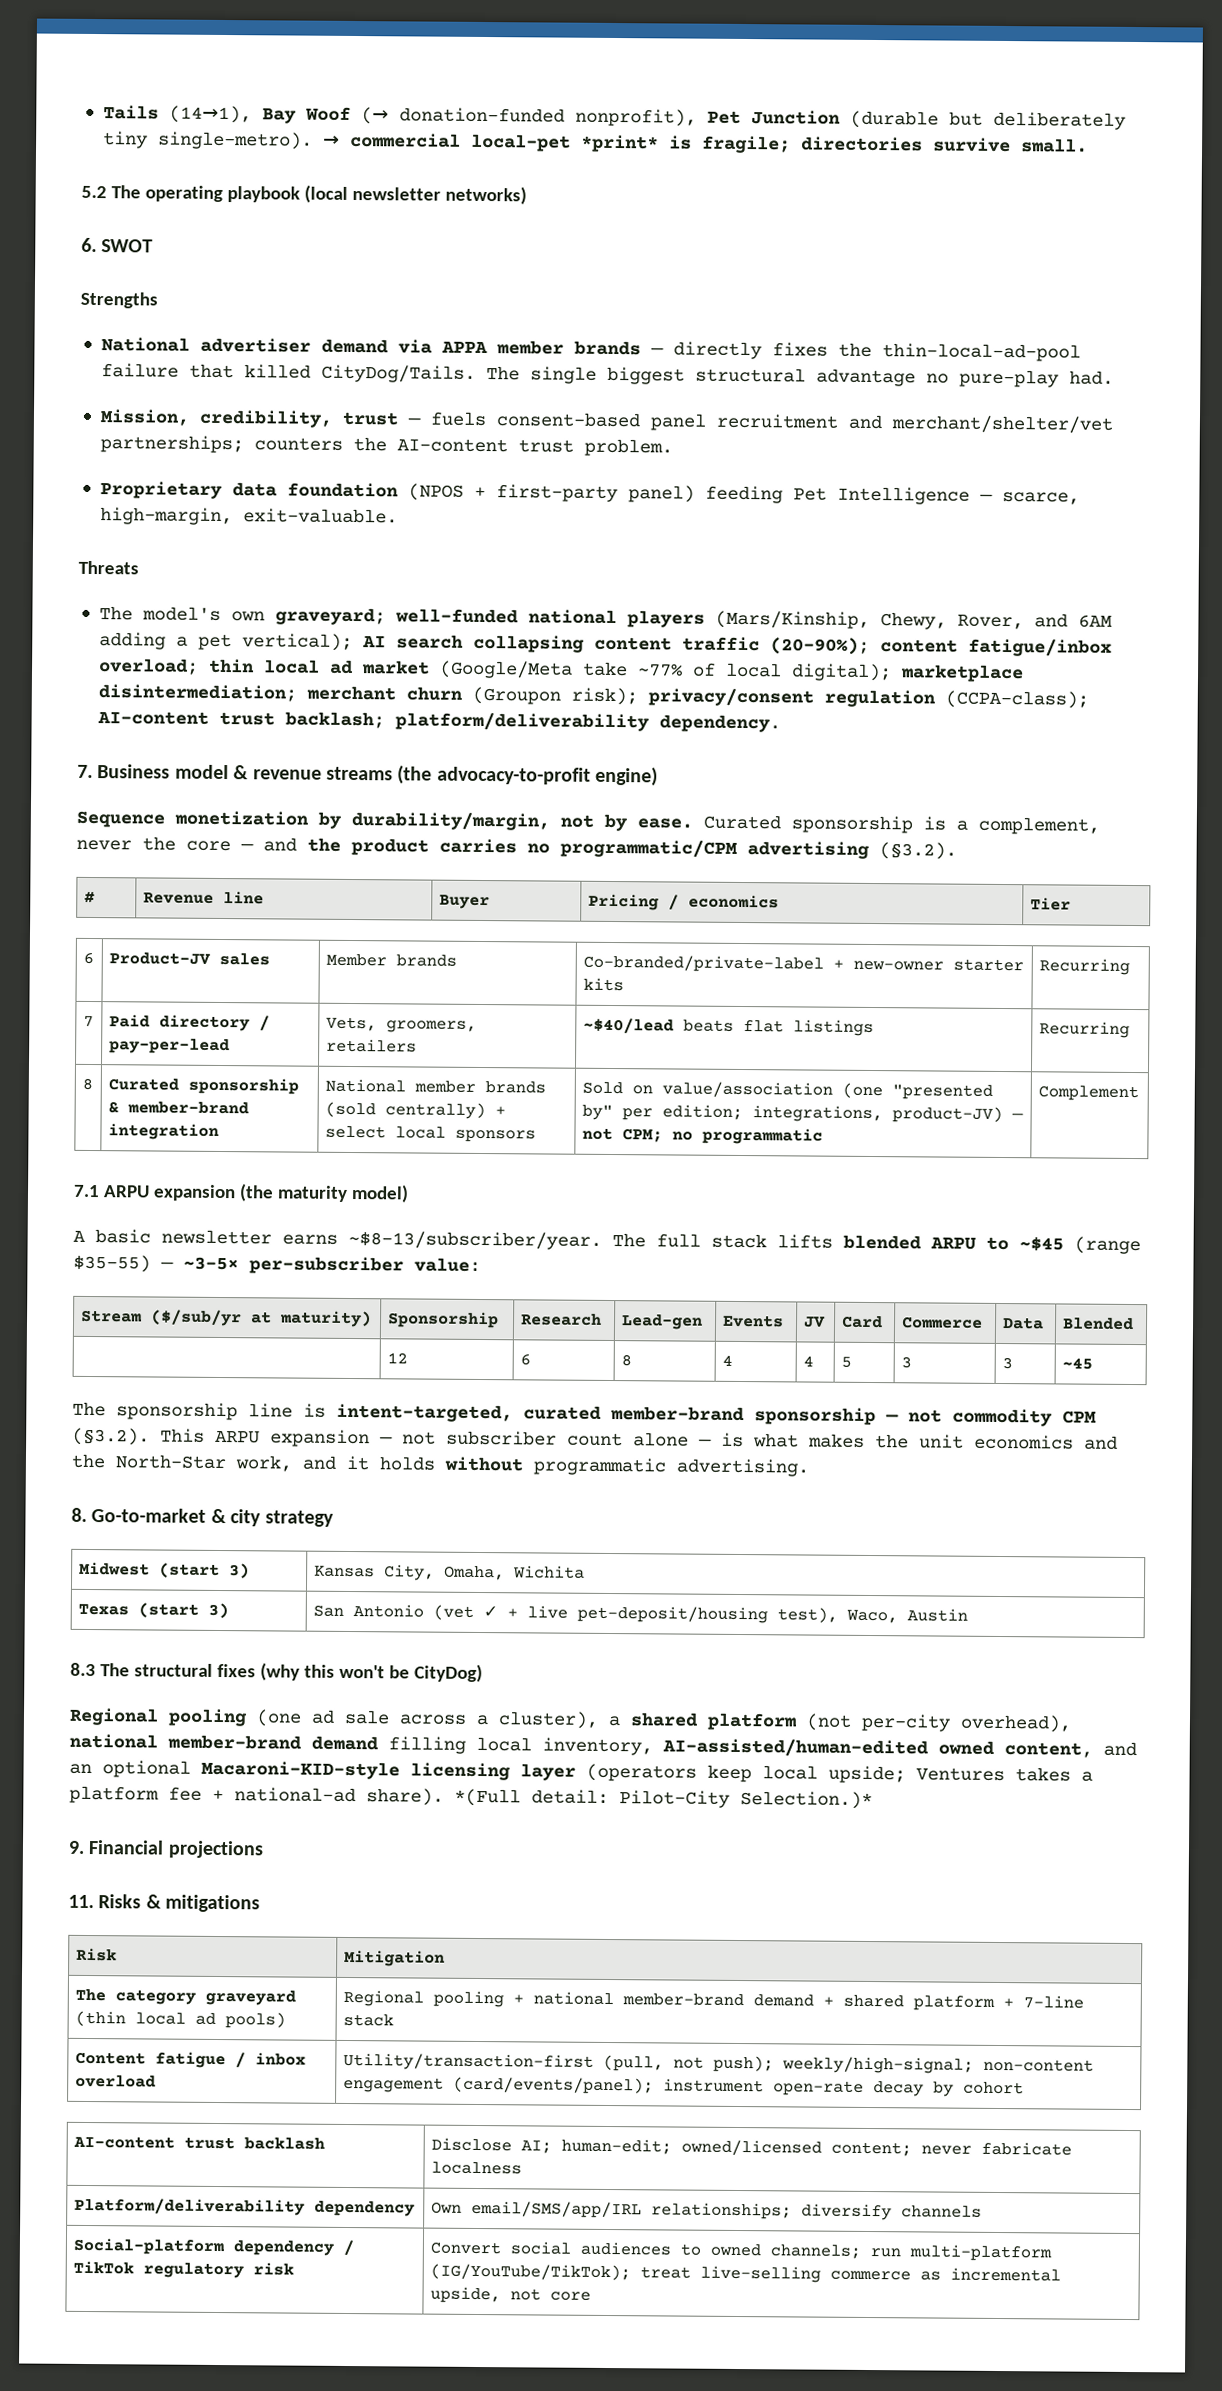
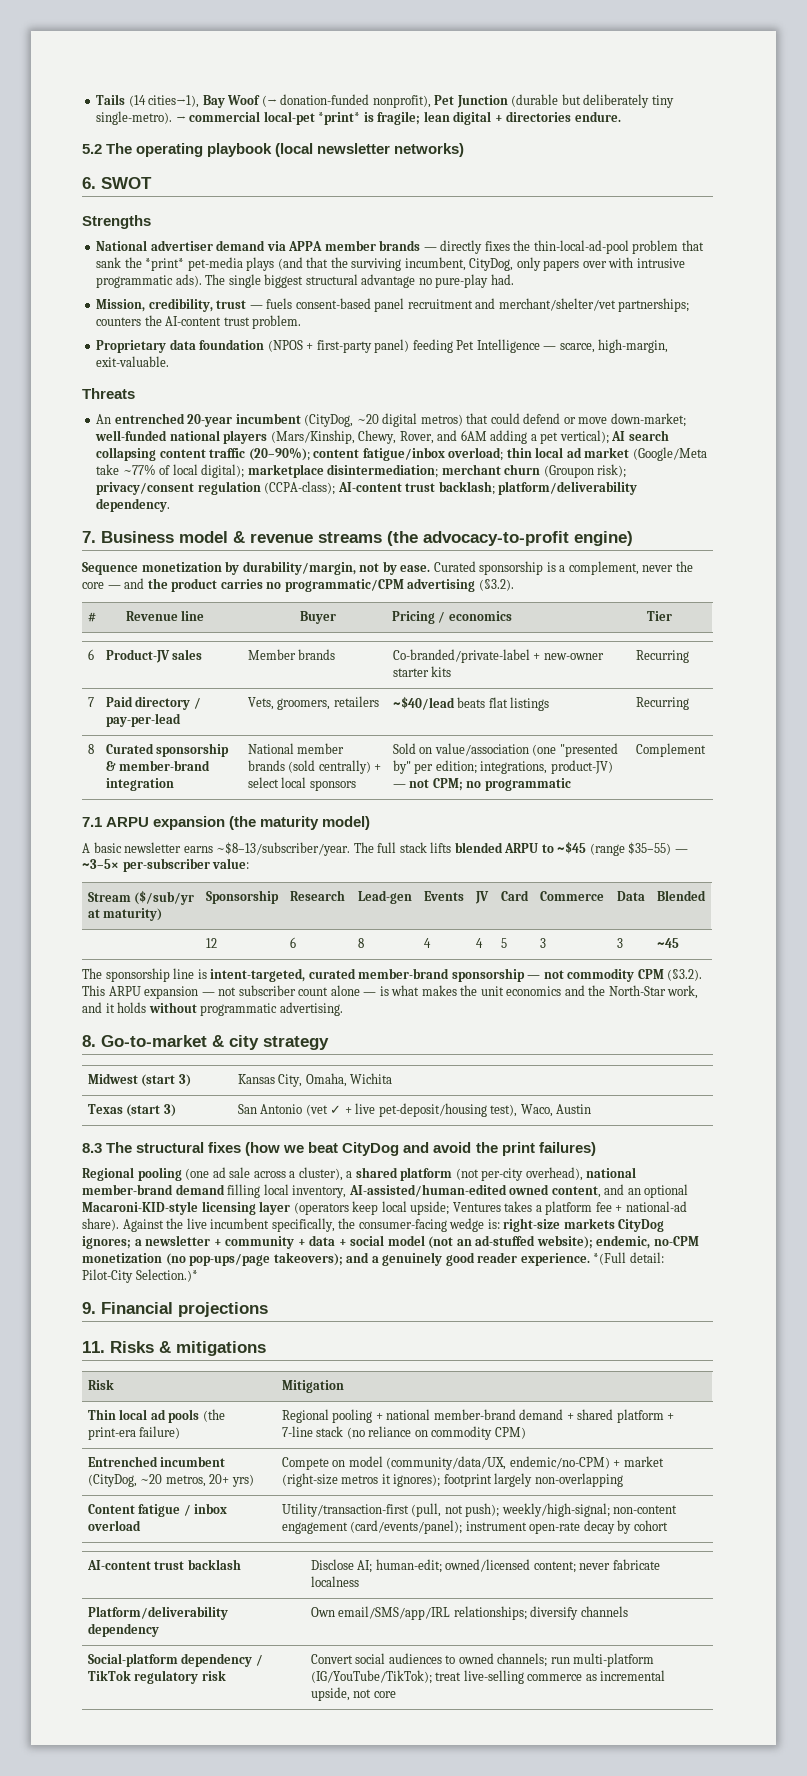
- Tails (14→1), Bay Woof (→ donation-funded nonprofit), Pet Junction (durable but deliberately tiny single-metro).
+ Tails (14 cities→1), Bay Woof (→ donation-funded nonprofit), Pet Junction (durable but deliberately tiny single-metro).
- → commercial local-pet *print* is fragile; directories survive small.
+ → commercial local-pet *print* is fragile; lean digital + directories endure.
- National advertiser demand via APPA member brands — directly fixes the thin-local-ad-pool failure that killed CityDog/Tails.
+ National advertiser demand via APPA member brands — directly fixes the thin-local-ad-pool problem that sank the *print* pet-media plays (and that the surviving incumbent, CityDog, only papers over with intrusive programmatic ads).
- The model's own graveyard; well-funded national players (Mars/Kinship, Chewy, Rover, and 6AM adding a pet vertical); AI search collapsing content traffic (20–90%); content fatigue/inbox overload; thin local ad market (Google/Meta take ~77% of local digital); marketplace disintermediation; merchant churn (Groupon risk); privacy/consent regulation (CCPA-class); AI-content trust backlash; platform/deliverability dependency.
+ An entrenched 20-year incumbent (CityDog, ~20 digital metros) that could defend or move down-market; well-funded national players (Mars/Kinship, Chewy, Rover, and 6AM adding a pet vertical); AI search collapsing content traffic (20–90%); content fatigue/inbox overload; thin local ad market (Google/Meta take ~77% of local digital); marketplace disintermediation; merchant churn (Groupon risk); privacy/consent regulation (CCPA-class); AI-content trust backlash; platform/deliverability dependency.
- 8.3 The structural fixes (why this won't be CityDog)
+ 8.3 The structural fixes (how we beat CityDog and avoid the print failures)
+ Against the live incumbent specifically, the consumer-facing wedge is: right-size markets CityDog ignores; a newsletter + community + data + social model (not an ad-stuffed website); endemic, no-CPM monetization (no pop-ups/page takeovers); and a genuinely good reader experience.
- The category graveyard (thin local ad pools) | Regional pooling + national member-brand demand + shared platform + 7-line stack
+ Thin local ad pools (the print-era failure) | Regional pooling + national member-brand demand + shared platform + 7-line stack (no reliance on commodity CPM)
+ Entrenched incumbent (CityDog, ~20 metros, 20+ yrs) | Compete on model (community/data/UX, endemic/no-CPM) + market (right-size metros it ignores); footprint largely non-overlapping

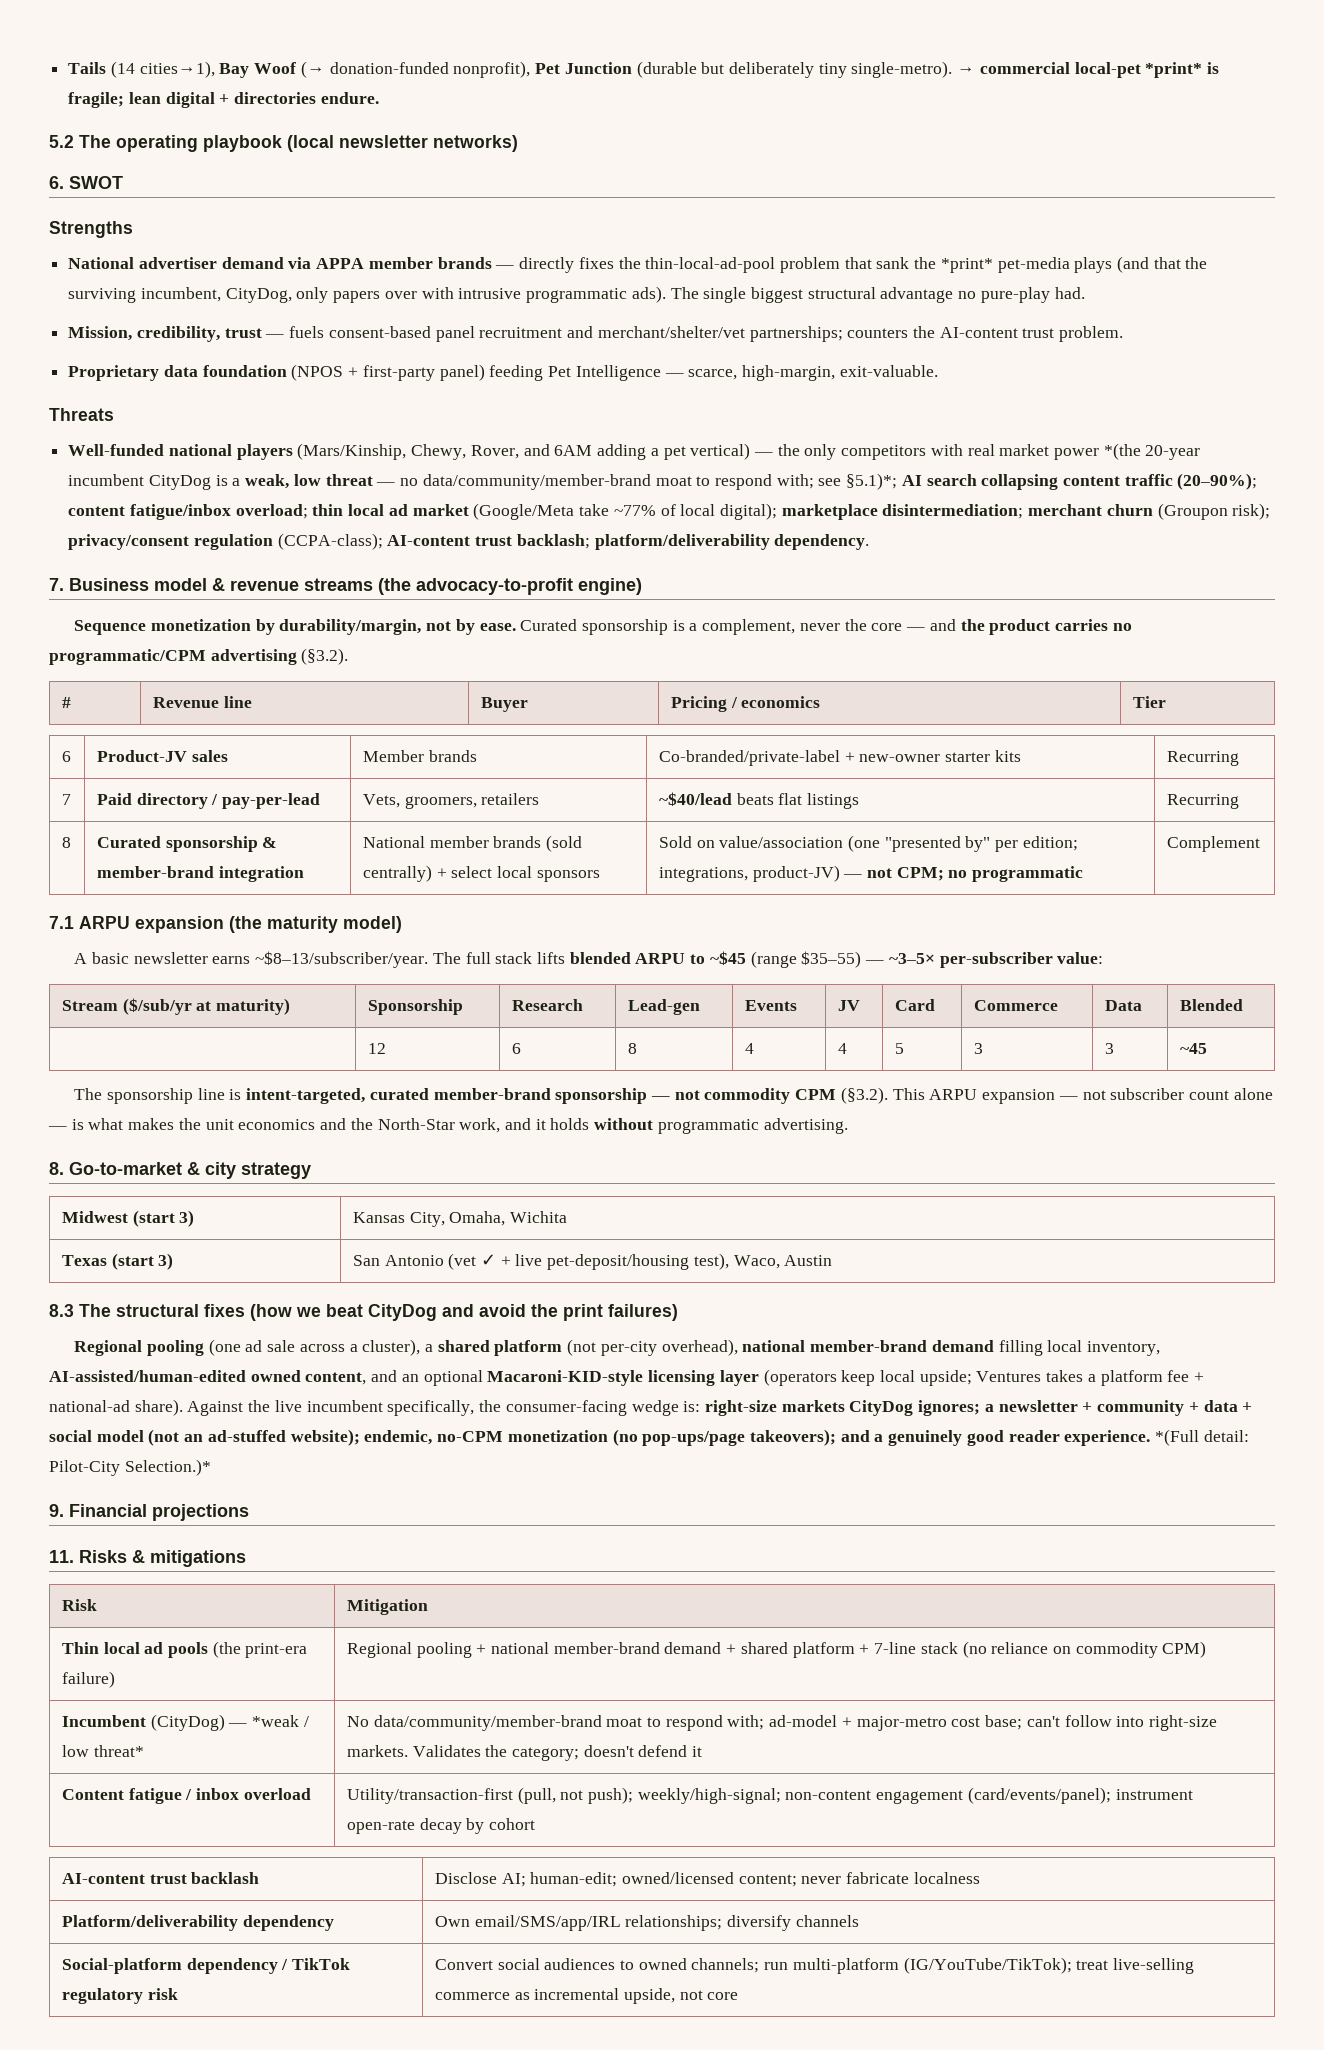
- An entrenched 20-year incumbent (CityDog, ~20 digital metros) that could defend or move down-market; well-funded national players (Mars/Kinship, Chewy, Rover, and 6AM adding a pet vertical); AI search collapsing content traffic (20–90%); content fatigue/inbox overload; thin local ad market (Google/Meta take ~77% of local digital); marketplace disintermediation; merchant churn (Groupon risk); privacy/consent regulation (CCPA-class); AI-content trust backlash; platform/deliverability dependency.
+ Well-funded national players (Mars/Kinship, Chewy, Rover, and 6AM adding a pet vertical) — the only competitors with real market power *(the 20-year incumbent CityDog is a weak, low threat — no data/community/member-brand moat to respond with; see §5.1)*; AI search collapsing content traffic (20–90%); content fatigue/inbox overload; thin local ad market (Google/Meta take ~77% of local digital); marketplace disintermediation; merchant churn (Groupon risk); privacy/consent regulation (CCPA-class); AI-content trust backlash; platform/deliverability dependency.
- Entrenched incumbent (CityDog, ~20 metros, 20+ yrs) | Compete on model (community/data/UX, endemic/no-CPM) + market (right-size metros it ignores); footprint largely non-overlapping
+ Incumbent (CityDog) — *weak / low threat* | No data/community/member-brand moat to respond with; ad-model + major-metro cost base; can't follow into right-size markets. Validates the category; doesn't defend it

